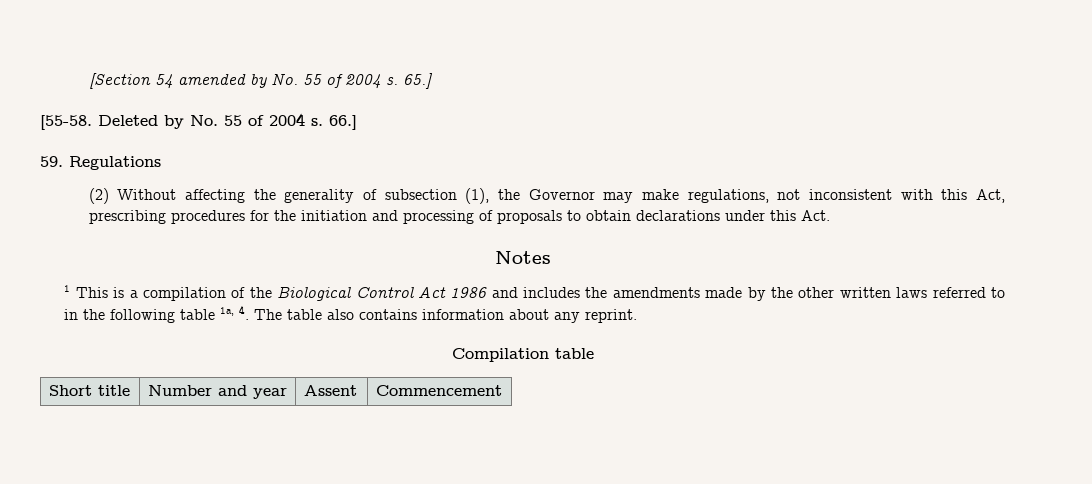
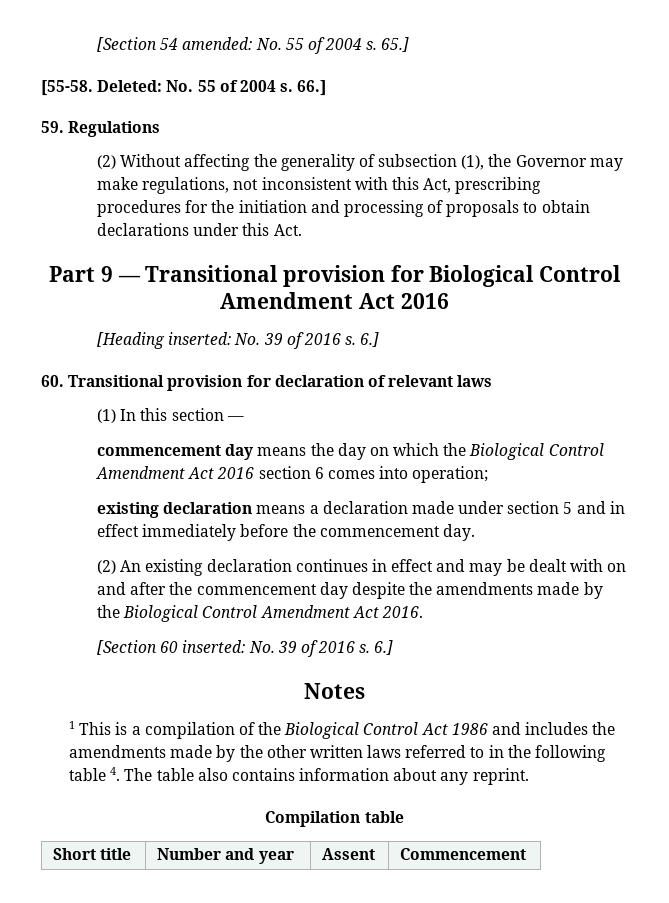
- [Section 54 amended by No. 55 of 2004 s.
+ [Section 54 amended: No. 55 of 2004 s.
- Deleted by No. 55 of 2004 s.
+ Deleted: No. 55 of 2004 s.
+ Part 9 — Transitional provision for Biological Control Amendment Act 2016
+ [Heading inserted: No. 39 of 2016 s. 6.]
+ 60. Transitional provision for declaration of relevant laws
+ (1) In this section —
+ commencement day means the day on which the Biological Control Amendment Act 2016 section 6 comes into operation;
+ existing declaration means a declaration made under section 5 and in effect immediately before the commencement day.
+ (2) An existing declaration continues in effect and may be dealt with on and after the commencement day despite the amendments made by the Biological Control Amendment Act 2016.
+ [Section 60 inserted: No. 39 of 2016 s. 6.]
- 1 This is a compilation of the Biological Control Act 1986 and includes the amendments made by the other written laws referred to in the following table 1a, 4. The table also contains information about any reprint.
+ 1 This is a compilation of the Biological Control Act 1986 and includes the amendments made by the other written laws referred to in the following table 4. The table also contains information about any reprint.

